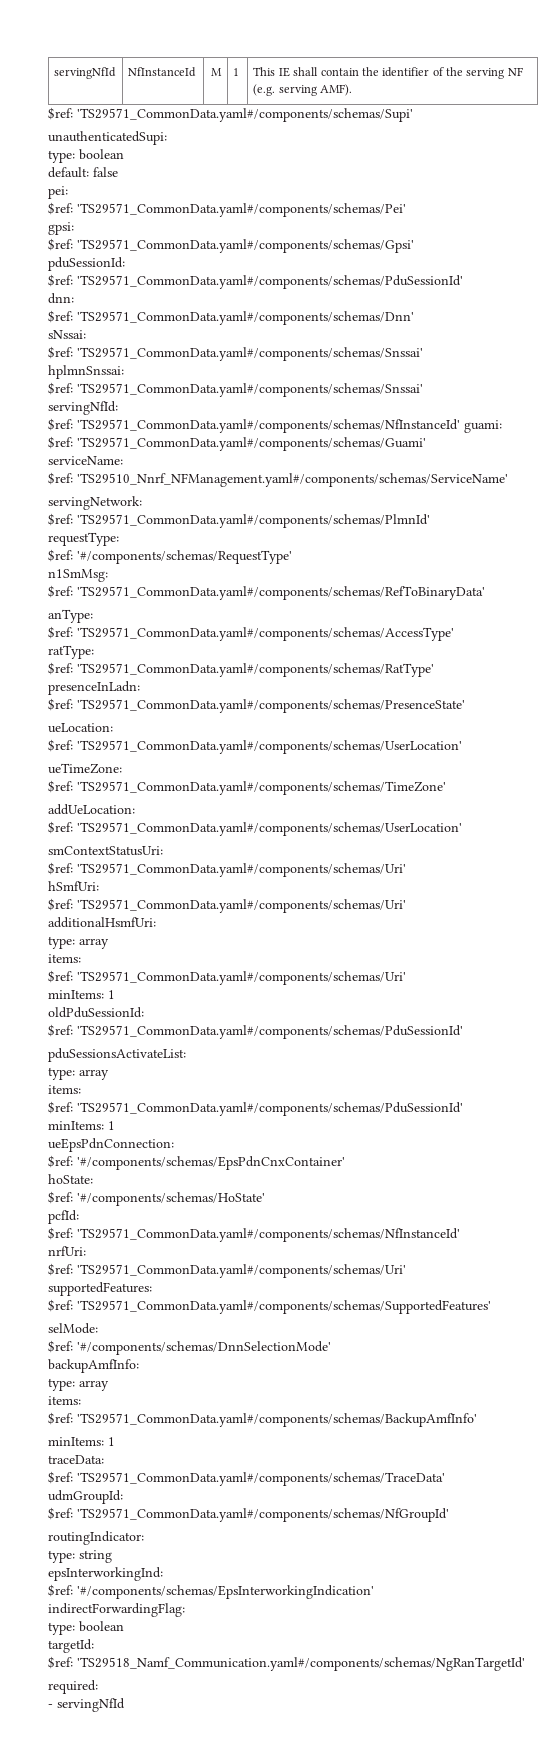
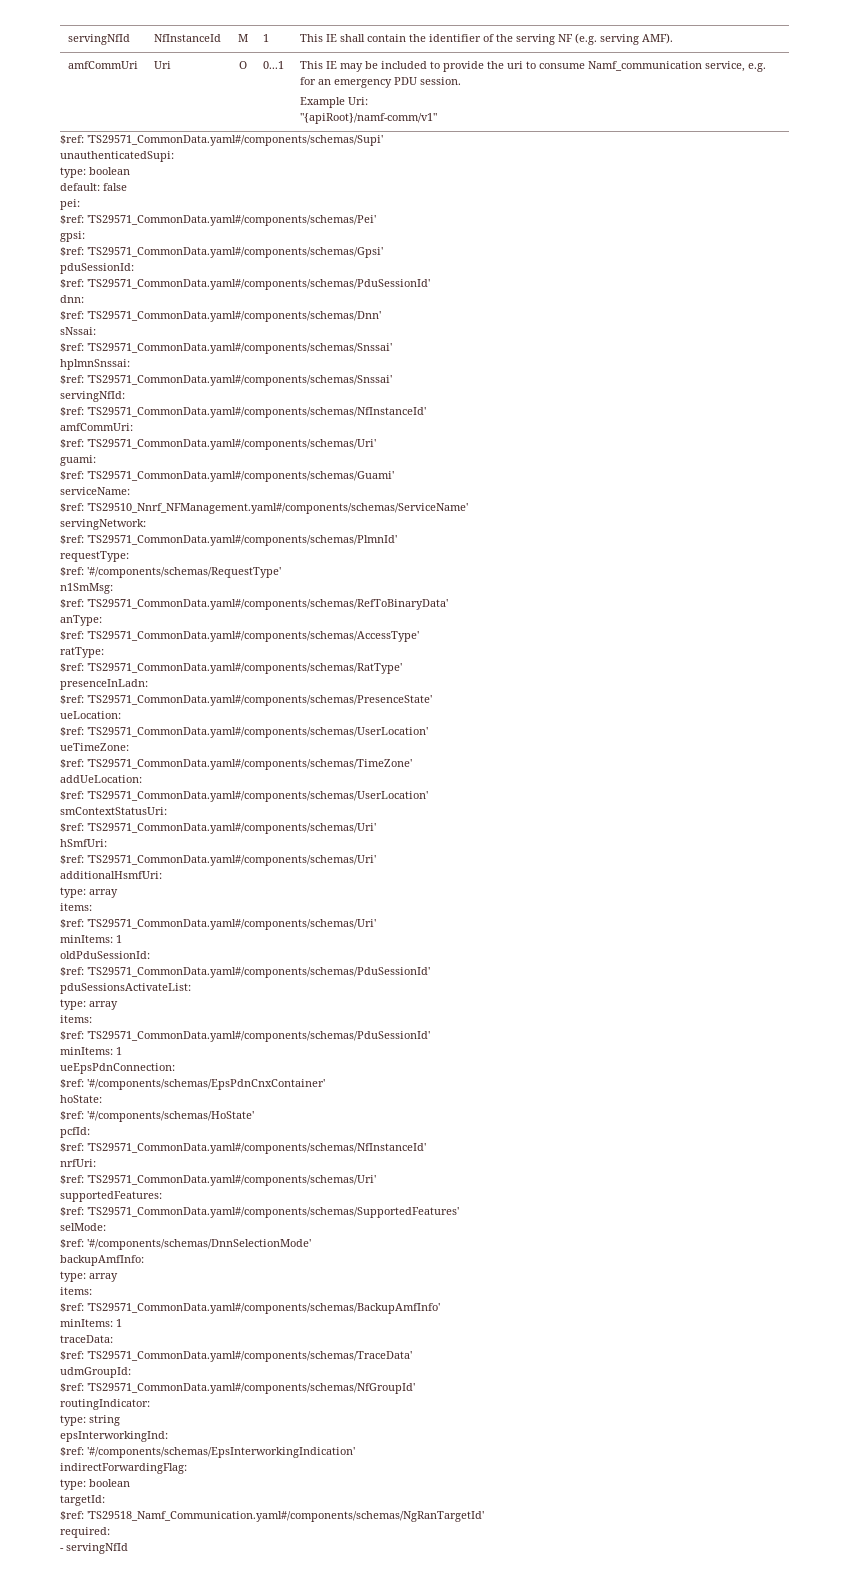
+ amfCommUri | Uri | O | 0...1 | This IE may be included to provide the uri to consume Namf_communication service, e.g. for an emergency PDU session.
+ Example Uri:
+ "{apiRoot}/namf-comm/v1"
  servingNfId:
- $ref: 'TS29571_CommonData.yaml#/components/schemas/NfInstanceId' guami:
+ $ref: 'TS29571_CommonData.yaml#/components/schemas/NfInstanceId'
+ amfCommUri:
+ $ref: 'TS29571_CommonData.yaml#/components/schemas/Uri'
+ guami:

